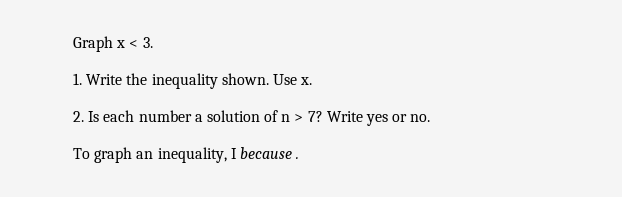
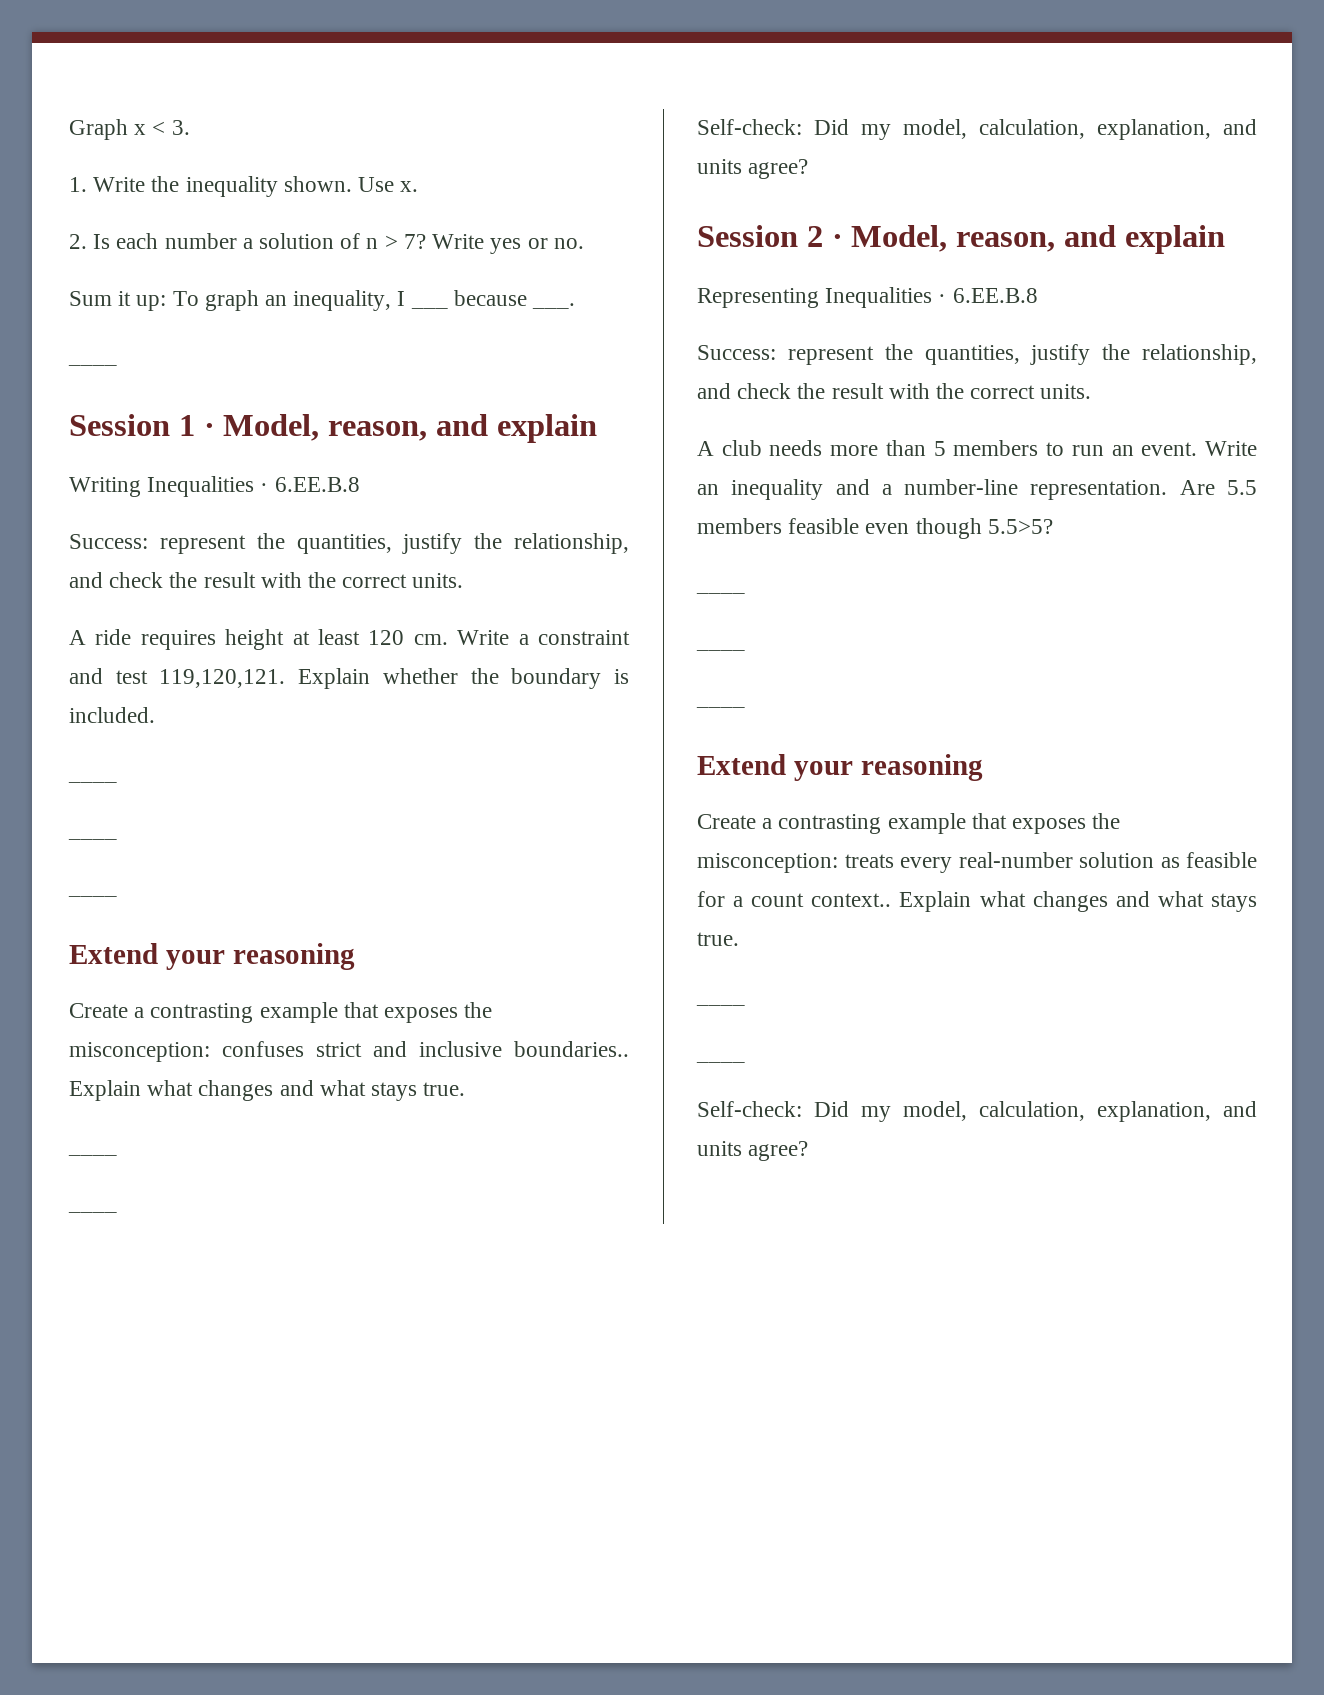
- To graph an inequality, I because .
+ Sum it up: To graph an inequality, I ___ because ___.
+ ____
+ Session 1 · Model, reason, and explain
+ Writing Inequalities · 6.EE.B.8
+ Success: represent the quantities, justify the relationship, and check the result with the correct units.
+ A ride requires height at least 120 cm. Write a constraint and test 119,120,121. Explain whether the boundary is included.
+ ____
+ ____
+ ____
+ Extend your reasoning
+ Create a contrasting example that exposes the misconception: confuses strict and inclusive boundaries.. Explain what changes and what stays true.
+ ____
+ ____
+ Self-check: Did my model, calculation, explanation, and units agree?
+ Session 2 · Model, reason, and explain
+ Representing Inequalities · 6.EE.B.8
+ Success: represent the quantities, justify the relationship, and check the result with the correct units.
+ A club needs more than 5 members to run an event. Write an inequality and a number-line representation. Are 5.5 members feasible even though 5.5>5?
+ ____
+ ____
+ ____
+ Extend your reasoning
+ Create a contrasting example that exposes the misconception: treats every real-number solution as feasible for a count context.. Explain what changes and what stays true.
+ ____
+ ____
+ Self-check: Did my model, calculation, explanation, and units agree?

